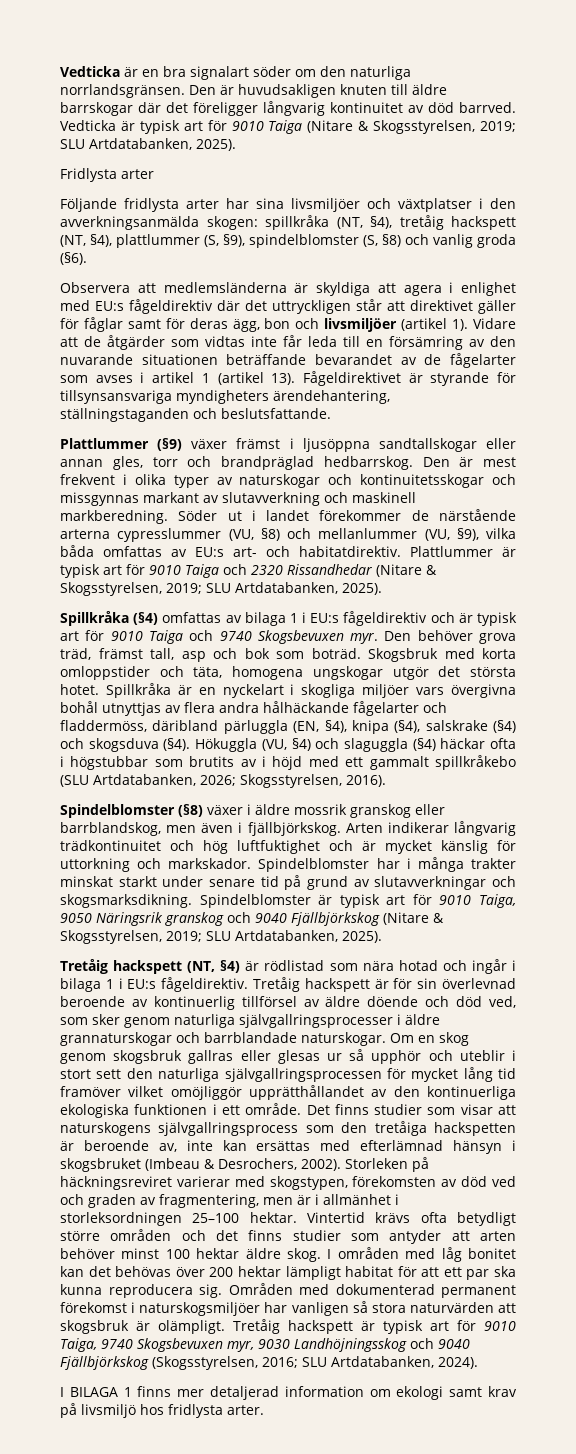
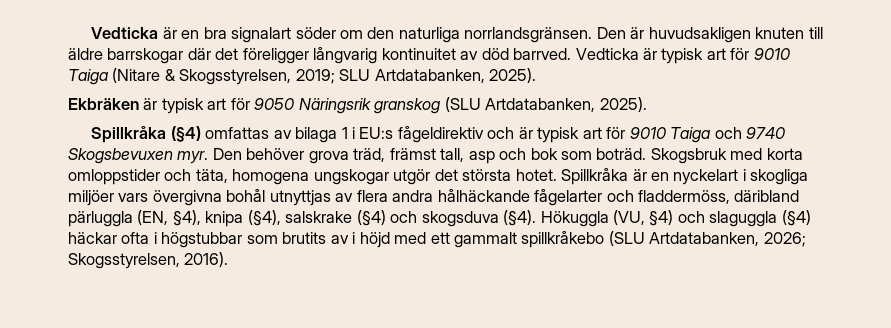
- Fridlysta arter
- Följande fridlysta arter har sina livsmiljöer och växtplatser i den avverkningsanmälda skogen: spillkråka (NT, §4), tretåig hackspett (NT, §4), plattlummer (S, §9), spindelblomster (S, §8) och vanlig groda (§6).
- Observera att medlemsländerna är skyldiga att agera i enlighet med EU:s fågeldirektiv där det uttryckligen står att direktivet gäller för fåglar samt för deras ägg, bon och livsmiljöer (artikel 1). Vidare att de åtgärder som vidtas inte får leda till en försämring av den nuvarande situationen beträffande bevarandet av de fågelarter som avses i artikel 1 (artikel 13). Fågeldirektivet är styrande för tillsynsansvariga myndigheters ärendehantering, ställningstaganden och beslutsfattande.
- Plattlummer (§9) växer främst i ljusöppna sandtallskogar eller annan gles, torr och brandpräglad hedbarrskog. Den är mest frekvent i olika typer av naturskogar och kontinuitetsskogar och missgynnas markant av slutavverkning och maskinell markberedning. Söder ut i landet förekommer de närstående arterna cypresslummer (VU, §8) och mellanlummer (VU, §9), vilka båda omfattas av EU:s art- och habitatdirektiv. Plattlummer är typisk art för 9010 Taiga och 2320 Rissandhedar (Nitare & Skogsstyrelsen, 2019; SLU Artdatabanken, 2025).
+ Ekbräken är typisk art för 9050 Näringsrik granskog (SLU Artdatabanken, 2025).
- Spindelblomster (§8) växer i äldre mossrik granskog eller barrblandskog, men även i fjällbjörkskog. Arten indikerar långvarig trädkontinuitet och hög luftfuktighet och är mycket känslig för uttorkning och markskador. Spindelblomster har i många trakter minskat starkt under senare tid på grund av slutavverkningar och skogsmarksdikning. Spindelblomster är typisk art för 9010 Taiga, 9050 Näringsrik granskog och 9040 Fjällbjörkskog (Nitare & Skogsstyrelsen, 2019; SLU Artdatabanken, 2025).
- Tretåig hackspett (NT, §4) är rödlistad som nära hotad och ingår i bilaga 1 i EU:s fågeldirektiv. Tretåig hackspett är för sin överlevnad beroende av kontinuerlig tillförsel av äldre döende och död ved, som sker genom naturliga självgallringsprocesser i äldre grannaturskogar och barrblandade naturskogar. Om en skog genom skogsbruk gallras eller glesas ur så upphör och uteblir i stort sett den naturliga självgallringsprocessen för mycket lång tid framöver vilket omöjliggör upprätthållandet av den kontinuerliga ekologiska funktionen i ett område. Det finns studier som visar att naturskogens självgallringsprocess som den tretåiga hackspetten är beroende av, inte kan ersättas med efterlämnad hänsyn i skogsbruket (Imbeau & Desrochers, 2002). Storleken på häckningsreviret varierar med skogstypen, förekomsten av död ved och graden av fragmentering, men är i allmänhet i storleksordningen 25–100 hektar. Vintertid krävs ofta betydligt större områden och det finns studier som antyder att arten behöver minst 100 hektar äldre skog. I områden med låg bonitet kan det behövas över 200 hektar lämpligt habitat för att ett par ska kunna reproducera sig. Områden med dokumenterad permanent förekomst i naturskogsmiljöer har vanligen så stora naturvärden att skogsbruk är olämpligt. Tretåig hackspett är typisk art för 9010 Taiga, 9740 Skogsbevuxen myr, 9030 Landhöjningsskog och 9040 Fjällbjörkskog (Skogsstyrelsen, 2016; SLU Artdatabanken, 2024).
- I BILAGA 1 finns mer detaljerad information om ekologi samt krav på livsmiljö hos fridlysta arter.

